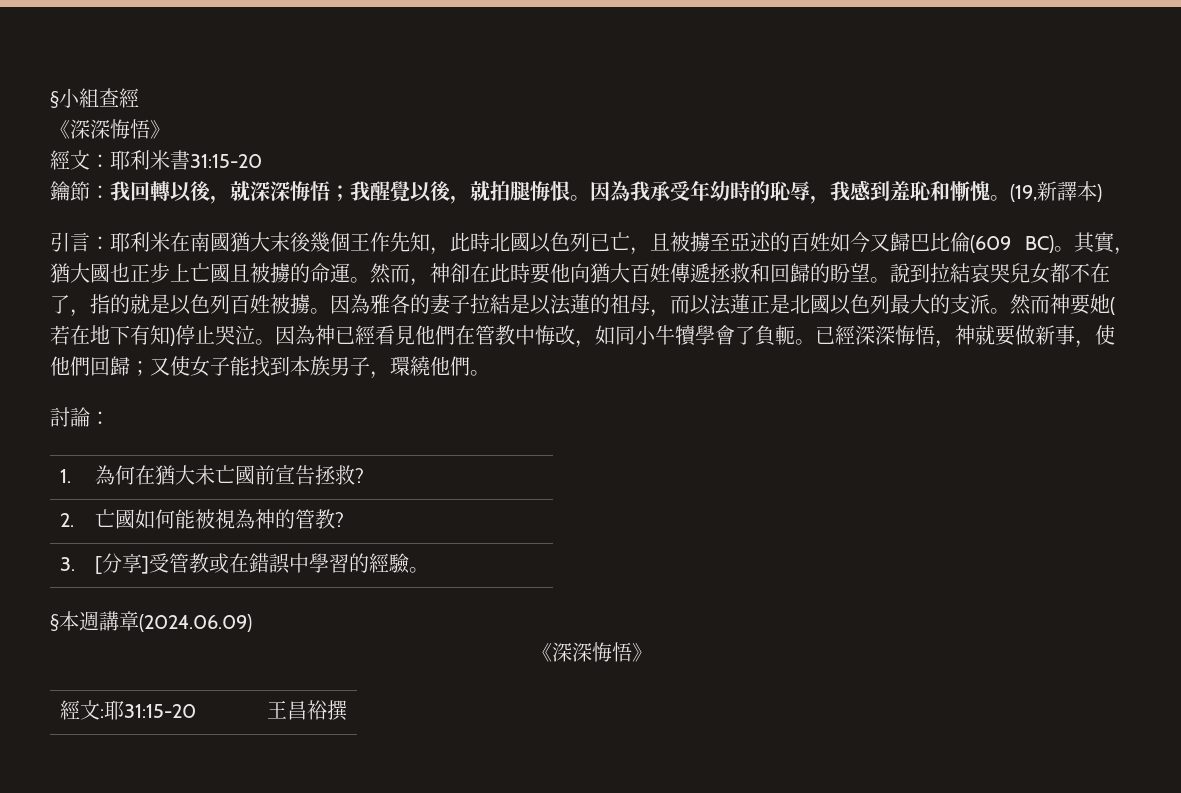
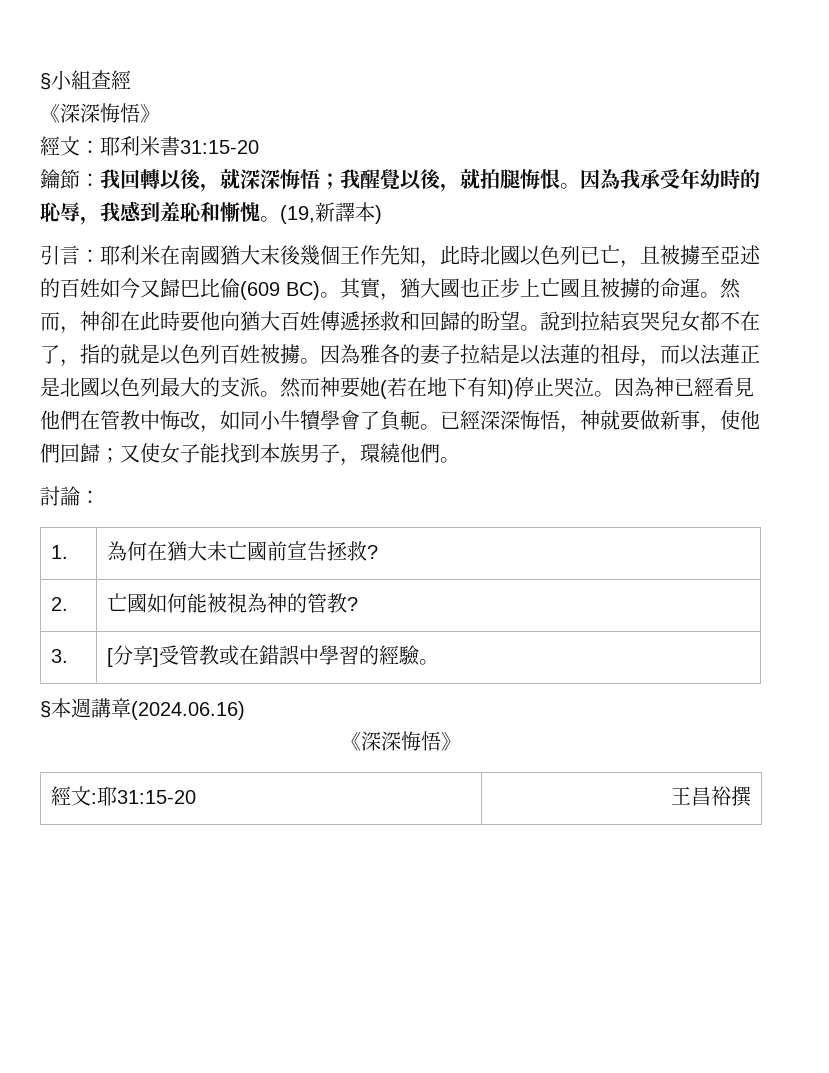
- §本週講章(2024.06.09)
+ §本週講章(2024.06.16)

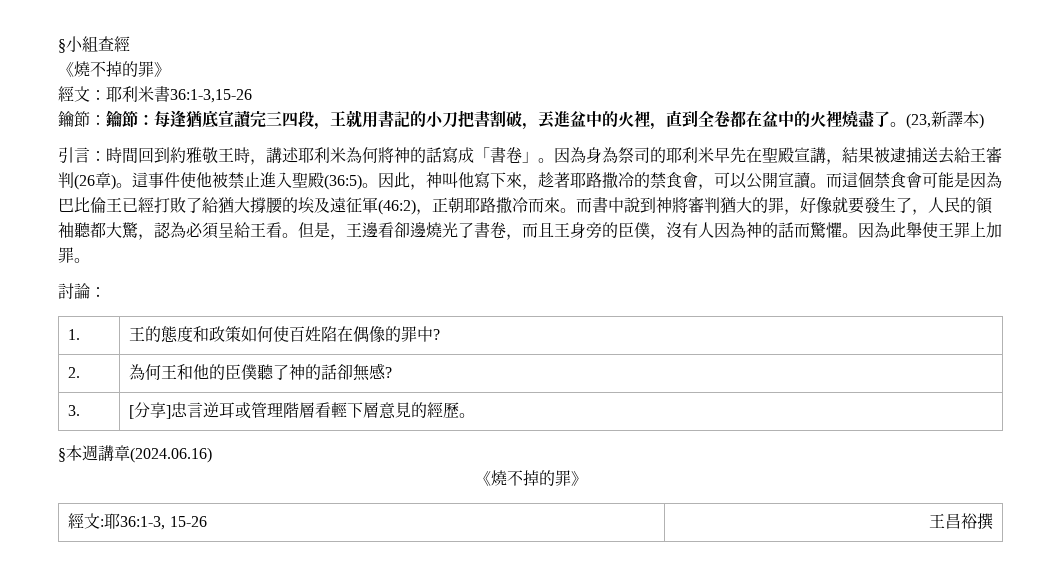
  §小組查經
- 《深深悔悟》
+ 《燒不掉的罪》
- 經文：耶利米書31:15-20
- 鑰節：我回轉以後，就深深悔悟；我醒覺以後，就拍腿悔恨。因為我承受年幼時的恥辱，我感到羞恥和慚愧。(19,新譯本)
- 引言：耶利米在南國猶大末後幾個王作先知，此時北國以色列已亡，且被擄至亞述的百姓如今又歸巴比倫(609 BC)。其實，猶大國也正步上亡國且被擄的命運。然而，神卻在此時要他向猶大百姓傳遞拯救和回歸的盼望。說到拉結哀哭兒女都不在了，指的就是以色列百姓被擄。因為雅各的妻子拉結是以法蓮的祖母，而以法蓮正是北國以色列最大的支派。然而神要她(若在地下有知)停止哭泣。因為神已經看見他們在管教中悔改，如同小牛犢學會了負軛。已經深深悔悟，神就要做新事，使他們回歸；又使女子能找到本族男子，環繞他們。
+ 經文：耶利米書36:1-3,15-26
+ 鑰節：鑰節：每逢猶底宣讀完三四段，王就用書記的小刀把書割破，丟進盆中的火裡，直到全卷都在盆中的火裡燒盡了。(23,新譯本)
+ 引言：時間回到約雅敬王時，講述耶利米為何將神的話寫成「書卷」。因為身為祭司的耶利米早先在聖殿宣講，結果被逮捕送去給王審判(26章)。這事件使他被禁止進入聖殿(36:5)。因此，神叫他寫下來，趁著耶路撒冷的禁食會，可以公開宣讀。而這個禁食會可能是因為巴比倫王已經打敗了給猶大撐腰的埃及遠征軍(46:2)，正朝耶路撒冷而來。而書中說到神將審判猶大的罪，好像就要發生了，人民的領袖聽都大驚，認為必須呈給王看。但是，王邊看卻邊燒光了書卷，而且王身旁的臣僕，沒有人因為神的話而驚懼。因為此舉使王罪上加罪。
  討論：
- 1. | 為何在猶大未亡國前宣告拯救?
- 2. | 亡國如何能被視為神的管教?
+ 1. | 王的態度和政策如何使百姓陷在偶像的罪中?
+ 2. | 為何王和他的臣僕聽了神的話卻無感?
- 3. | [分享]受管教或在錯誤中學習的經驗。
+ 3. | [分享]忠言逆耳或管理階層看輕下層意見的經歷。
  §本週講章(2024.06.16)
- 《深深悔悟》
- 經文:耶31:15-20 | 王昌裕撰
+ 《燒不掉的罪》
+ 經文:耶36:1-3, 15-26 | 王昌裕撰

